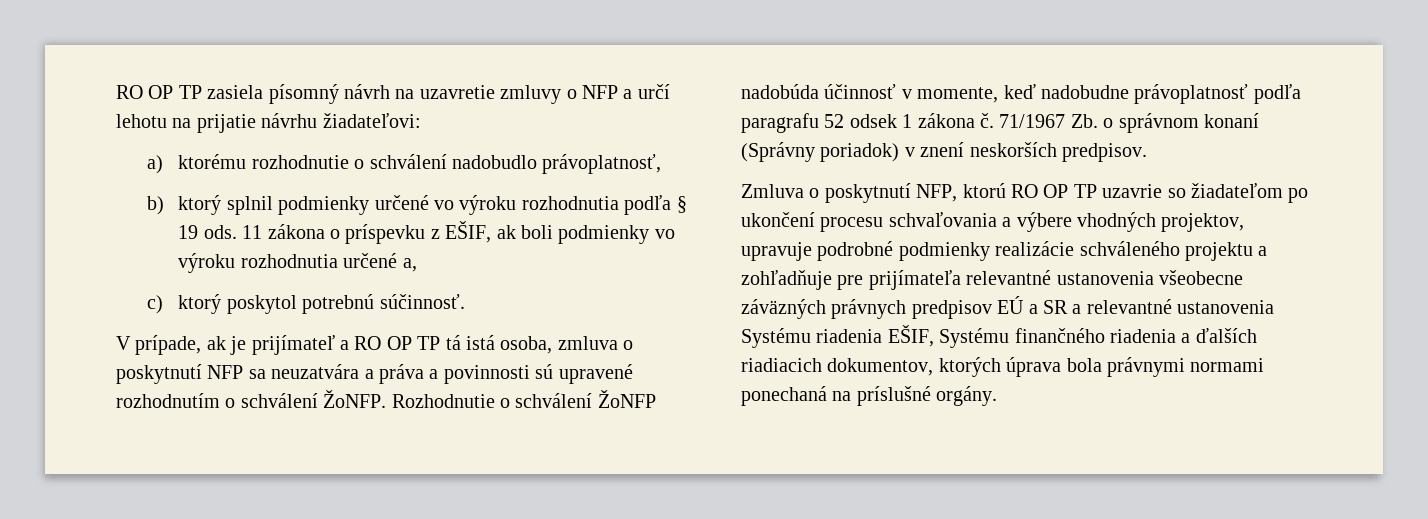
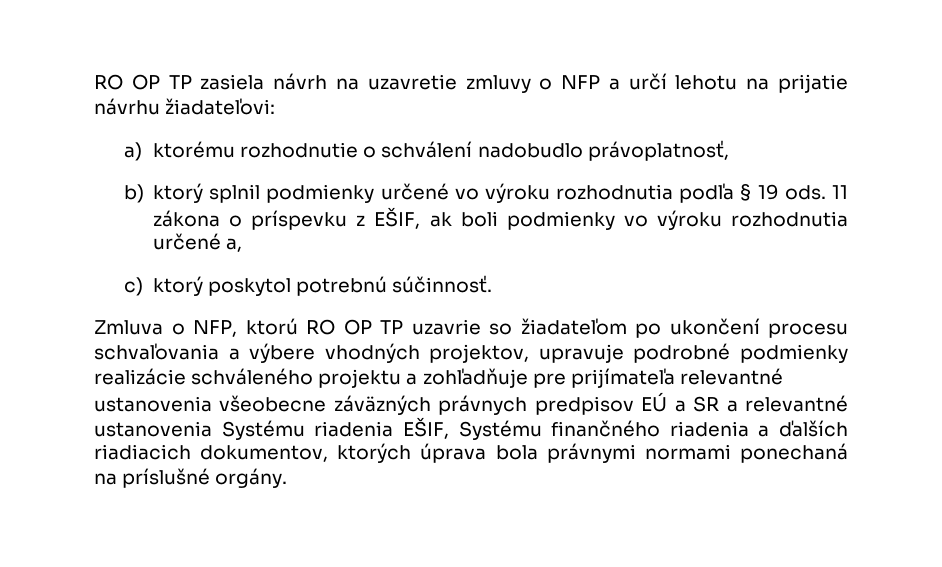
- RO OP TP zasiela písomný návrh na uzavretie zmluvy o NFP a určí lehotu na prijatie návrhu žiadateľovi:
+ RO OP TP zasiela návrh na uzavretie zmluvy o NFP a určí lehotu na prijatie návrhu žiadateľovi:
- V prípade, ak je prijímateľ a RO OP TP tá istá osoba, zmluva o poskytnutí NFP sa neuzatvára a práva a povinnosti sú upravené rozhodnutím o schválení ŽoNFP. Rozhodnutie o schválení ŽoNFP nadobúda účinnosť v momente, keď nadobudne právoplatnosť podľa paragrafu 52 odsek 1 zákona č. 71/1967 Zb. o správnom konaní (Správny poriadok) v znení neskorších predpisov.
- Zmluva o poskytnutí NFP, ktorú RO OP TP uzavrie so žiadateľom po ukončení procesu schvaľovania a výbere vhodných projektov, upravuje podrobné podmienky realizácie schváleného projektu a zohľadňuje pre prijímateľa relevantné ustanovenia všeobecne záväzných právnych predpisov EÚ a SR a relevantné ustanovenia Systému riadenia EŠIF, Systému finančného riadenia a ďalších riadiacich dokumentov, ktorých úprava bola právnymi normami ponechaná na príslušné orgány.
+ Zmluva o NFP, ktorú RO OP TP uzavrie so žiadateľom po ukončení procesu schvaľovania a výbere vhodných projektov, upravuje podrobné podmienky realizácie schváleného projektu a zohľadňuje pre prijímateľa relevantné ustanovenia všeobecne záväzných právnych predpisov EÚ a SR a relevantné ustanovenia Systému riadenia EŠIF, Systému finančného riadenia a ďalších riadiacich dokumentov, ktorých úprava bola právnymi normami ponechaná na príslušné orgány.

